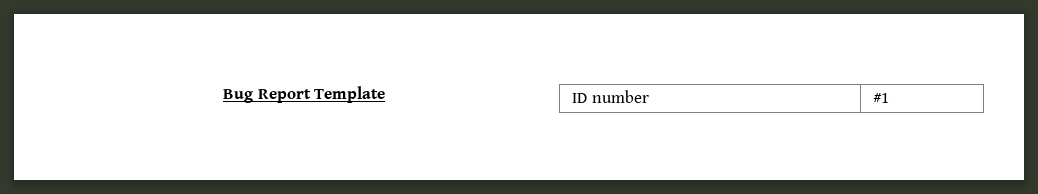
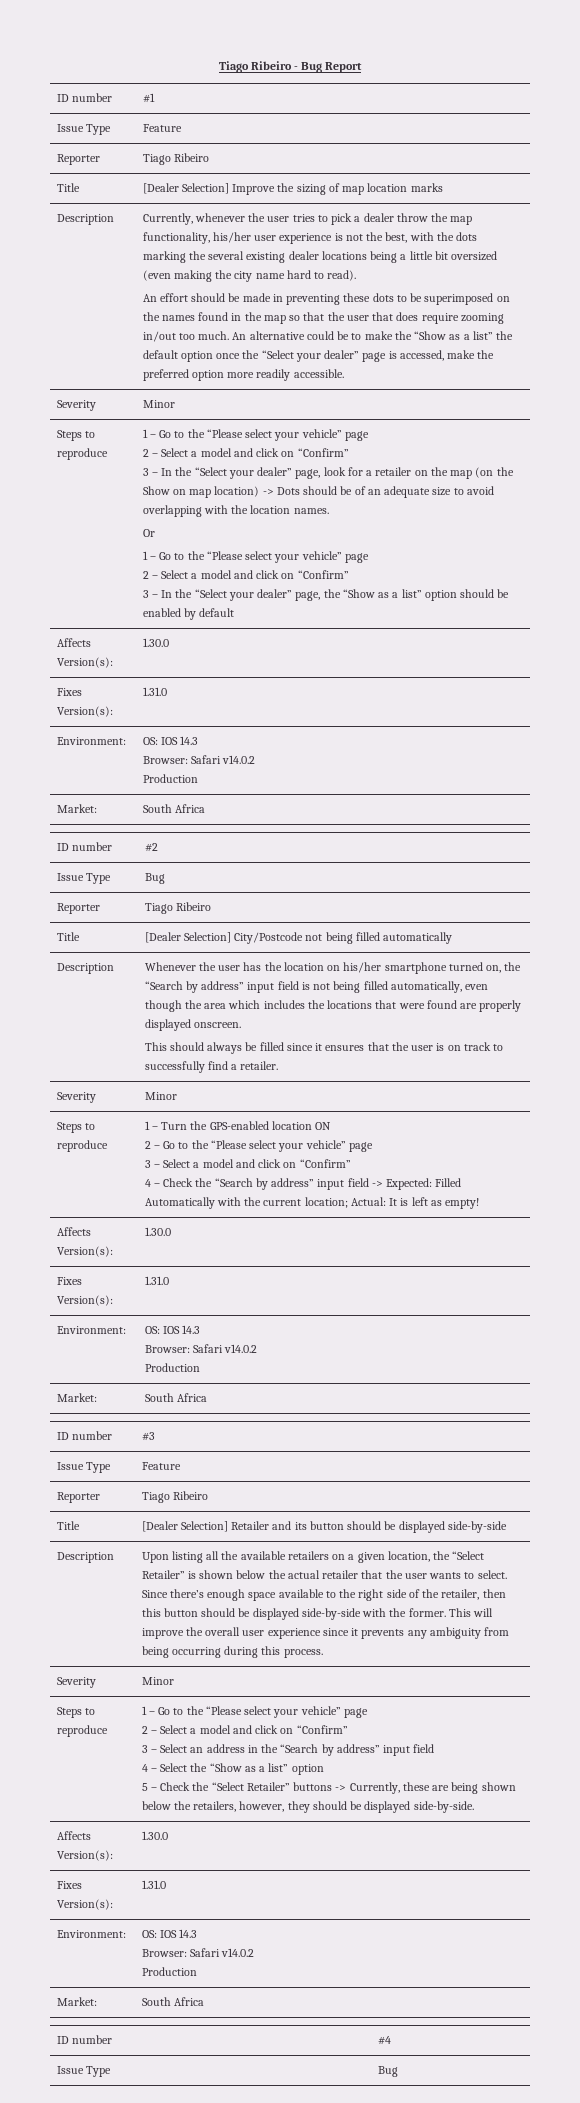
- Bug Report Template
+ Tiago Ribeiro - Bug Report
  ID number | #1
+ Issue Type | Feature
+ Reporter | Tiago Ribeiro
+ Title | [Dealer Selection] Improve the sizing of map location marks
+ Description | Currently, whenever the user tries to pick a dealer throw the map functionality, his/her user experience is not the best, with the dots marking the several existing dealer locations being a little bit oversized (even making the city name hard to read).
+ An effort should be made in preventing these dots to be superimposed on the names found in the map so that the user that does require zooming in/out too much. An alternative could be to make the “Show as a list” the default option once the “Select your dealer” page is accessed, make the preferred option more readily accessible.
+ Severity | Minor
+ Steps to reproduce | 1 – Go to the “Please select your vehicle” page
+ 2 – Select a model and click on “Confirm”
+ 3 – In the “Select your dealer” page, look for a retailer on the map (on the Show on map location) -> Dots should be of an adequate size to avoid overlapping with the location names.
+ Or
+ 1 – Go to the “Please select your vehicle” page
+ 2 – Select a model and click on “Confirm”
+ 3 – In the “Select your dealer” page, the “Show as a list” option should be enabled by default
+ Affects Version(s): | 1.30.0
+ Fixes Version(s): | 1.31.0
+ Environment: | OS: IOS 14.3
+ Browser: Safari v14.0.2
+ Production
+ Market: | South Africa
+ ID number | #2
+ Issue Type | Bug
+ Reporter | Tiago Ribeiro
+ Title | [Dealer Selection] City/Postcode not being filled automatically
+ Description | Whenever the user has the location on his/her smartphone turned on, the “Search by address” input field is not being filled automatically, even though the area which includes the locations that were found are properly displayed onscreen.
+ This should always be filled since it ensures that the user is on track to successfully find a retailer.
+ Severity | Minor
+ Steps to reproduce | 1 – Turn the GPS-enabled location ON
+ 2 – Go to the “Please select your vehicle” page
+ 3 – Select a model and click on “Confirm”
+ 4 – Check the “Search by address” input field -> Expected: Filled Automatically with the current location; Actual: It is left as empty!
+ Affects Version(s): | 1.30.0
+ Fixes Version(s): | 1.31.0
+ Environment: | OS: IOS 14.3
+ Browser: Safari v14.0.2
+ Production
+ Market: | South Africa
+ ID number | #3
+ Issue Type | Feature
+ Reporter | Tiago Ribeiro
+ Title | [Dealer Selection] Retailer and its button should be displayed side-by-side
+ Description | Upon listing all the available retailers on a given location, the “Select Retailer” is shown below the actual retailer that the user wants to select. Since there’s enough space available to the right side of the retailer, then this button should be displayed side-by-side with the former. This will improve the overall user experience since it prevents any ambiguity from being occurring during this process.
+ Severity | Minor
+ Steps to reproduce | 1 – Go to the “Please select your vehicle” page
+ 2 – Select a model and click on “Confirm”
+ 3 – Select an address in the “Search by address” input field
+ 4 – Select the “Show as a list” option
+ 5 – Check the “Select Retailer” buttons -> Currently, these are being shown below the retailers, however, they should be displayed side-by-side.
+ Affects Version(s): | 1.30.0
+ Fixes Version(s): | 1.31.0
+ Environment: | OS: IOS 14.3
+ Browser: Safari v14.0.2
+ Production
+ Market: | South Africa
+ ID number | #4
+ Issue Type | Bug

